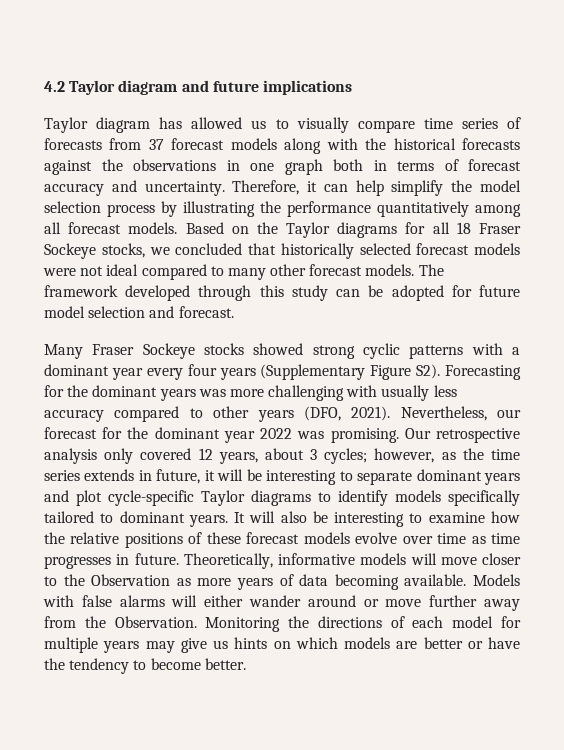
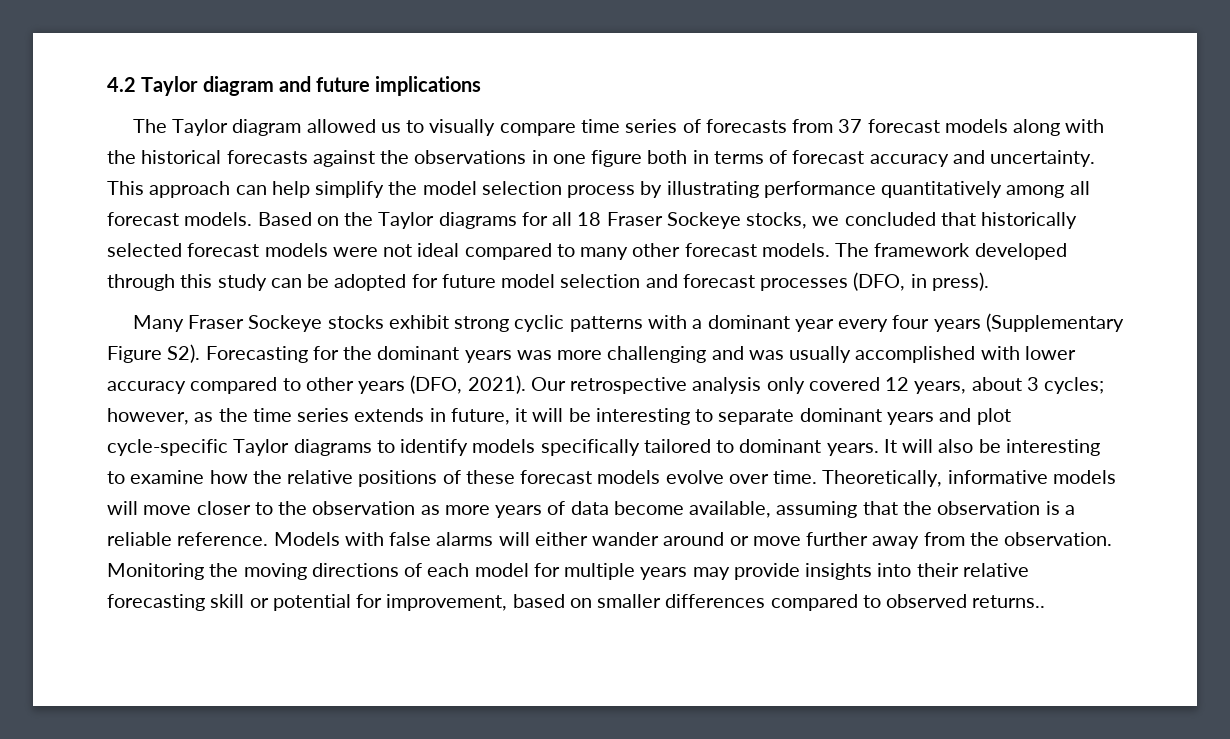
- Taylor diagram has allowed us to visually compare time series of forecasts from 37 forecast models along with the historical forecasts against the observations in one graph both in terms of forecast accuracy and uncertainty.
+ The Taylor diagram allowed us to visually compare time series of forecasts from 37 forecast models along with the historical forecasts against the observations in one figure both in terms of forecast accuracy and uncertainty.
- Therefore, it can help simplify the model selection process by illustrating the performance quantitatively among all forecast models.
+ This approach can help simplify the model selection process by illustrating performance quantitatively among all forecast models.
- The framework developed through this study can be adopted for future model selection and forecast.
+ The framework developed through this study can be adopted for future model selection and forecast processes (DFO, in press).
- Many Fraser Sockeye stocks showed strong cyclic patterns with a dominant year every four years (Supplementary Figure S2). Forecasting for the dominant years was more challenging with usually less accuracy compared to other years (DFO, 2021).
+ Many Fraser Sockeye stocks exhibit strong cyclic patterns with a dominant year every four years (Supplementary Figure S2). Forecasting for the dominant years was more challenging and was usually accomplished with lower accuracy compared to other years (DFO, 2021).
- Nevertheless, our forecast for the dominant year 2022 was promising.
- It will also be interesting to examine how the relative positions of these forecast models evolve over time as time progresses in future.
+ It will also be interesting to examine how the relative positions of these forecast models evolve over time.
- Theoretically, informative models will move closer to the Observation as more years of data becoming available.
+ Theoretically, informative models will move closer to the observation as more years of data become available, assuming that the observation is a reliable reference.
- Models with false alarms will either wander around or move further away from the Observation.
+ Models with false alarms will either wander around or move further away from the observation.
- Monitoring the directions of each model for multiple years may give us hints on which models are better or have the tendency to become better.
+ Monitoring the moving directions of each model for multiple years may provide insights into their relative forecasting skill or potential for improvement, based on smaller differences compared to observed returns..

